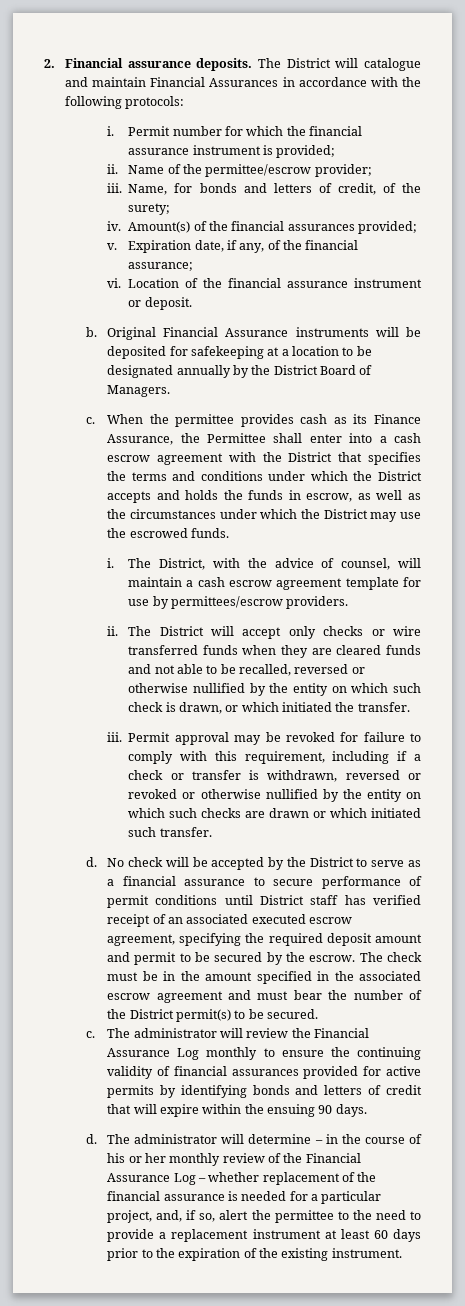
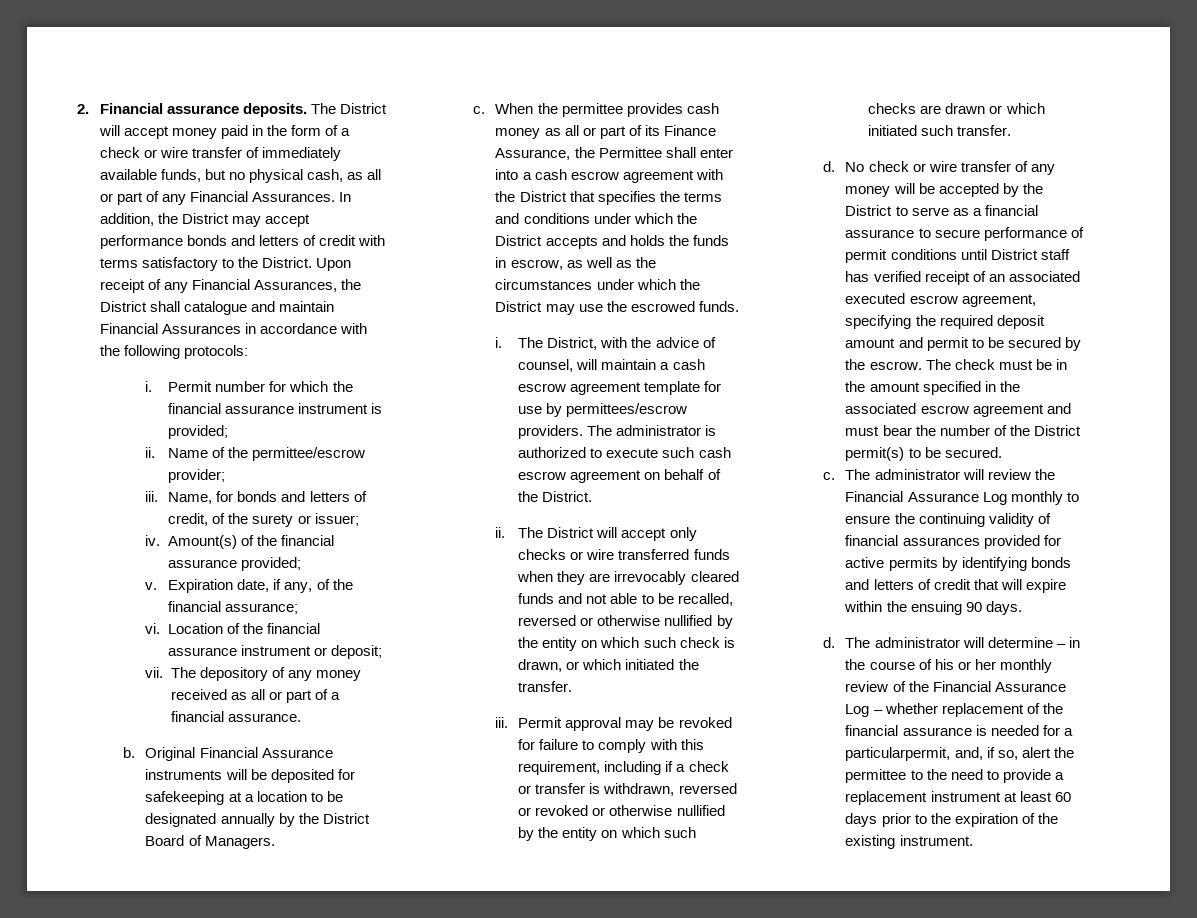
- The District will catalogue and maintain Financial Assurances in accordance with the following protocols:
+ The District will accept money paid in the form of a check or wire transfer of immediately available funds, but no physical cash, as all or part of any Financial Assurances. In addition, the District may accept performance bonds and letters of credit with terms satisfactory to the District. Upon receipt of any Financial Assurances, the District shall catalogue and maintain Financial Assurances in accordance with the following protocols:
- Name, for bonds and letters of credit, of the surety;
+ Name, for bonds and letters of credit, of the surety or issuer;
- Amount(s) of the financial assurances provided;
+ Amount(s) of the financial assurance provided;
- Location of the financial assurance instrument or deposit.
+ Location of the financial assurance instrument or deposit;
+ vii. The depository of any money received as all or part of a financial assurance.
- When the permittee provides cash as its Finance Assurance, the Permittee shall enter into a cash escrow agreement with the District that specifies the terms and conditions under which the District accepts and holds the funds in escrow, as well as the circumstances under which the District may use the escrowed funds.
+ When the permittee provides cash money as all or part of its Finance Assurance, the Permittee shall enter into a cash escrow agreement with the District that specifies the terms and conditions under which the District accepts and holds the funds in escrow, as well as the circumstances under which the District may use the escrowed funds.
+ The administrator is authorized to execute such cash escrow agreement on behalf of the District.
- The District will accept only checks or wire transferred funds when they are cleared funds and not able to be recalled, reversed or otherwise nullified by the entity on which such check is drawn, or which initiated the transfer.
+ The District will accept only checks or wire transferred funds when they are irrevocably cleared funds and not able to be recalled, reversed or otherwise nullified by the entity on which such check is drawn, or which initiated the transfer.
- No check will be accepted by the District to serve as a financial assurance to secure performance of permit conditions until District staff has verified receipt of an associated executed escrow agreement, specifying the required deposit amount and permit to be secured by the escrow.
+ No check or wire transfer of any money will be accepted by the District to serve as a financial assurance to secure performance of permit conditions until District staff has verified receipt of an associated executed escrow agreement, specifying the required deposit amount and permit to be secured by the escrow.
- The administrator will determine – in the course of his or her monthly review of the Financial Assurance Log – whether replacement of the financial assurance is needed for a particular project, and, if so, alert the permittee to the need to provide a replacement instrument at least 60 days prior to the expiration of the existing instrument.
+ The administrator will determine – in the course of his or her monthly review of the Financial Assurance Log – whether replacement of the financial assurance is needed for a particularpermit, and, if so, alert the permittee to the need to provide a replacement instrument at least 60 days prior to the expiration of the existing instrument.

